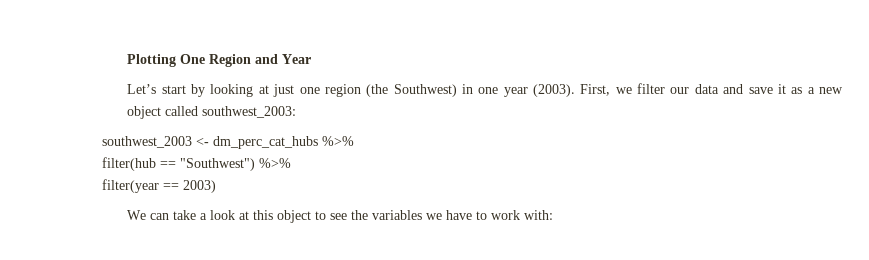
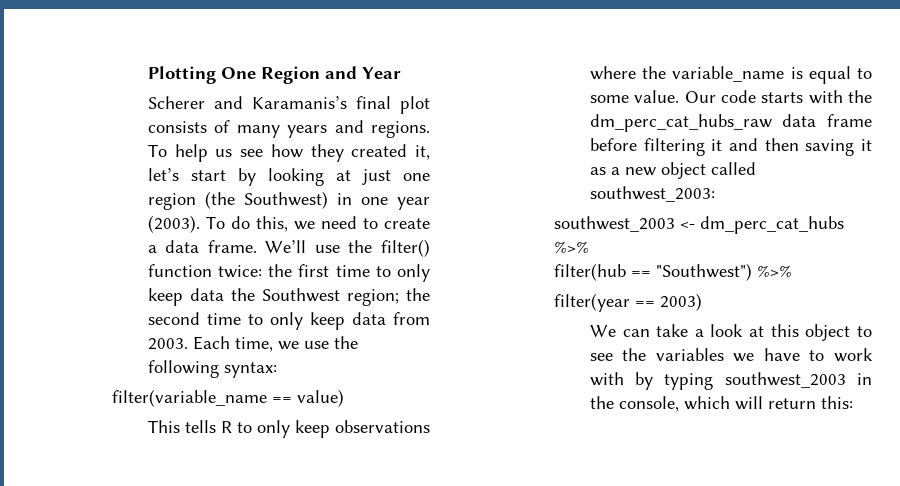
- Let’s start by looking at just one region (the Southwest) in one year (2003).
+ Scherer and Karamanis’s final plot consists of many years and regions. To help us see how they created it, let’s start by looking at just one region (the Southwest) in one year (2003).
- First, we filter our data and save it as a new object called southwest_2003:
+ To do this, we need to create a data frame. We’ll use the filter() function twice: the first time to only keep data the Southwest region; the second time to only keep data from 2003. Each time, we use the following syntax:
+ filter(variable_name == value)
+ This tells R to only keep observations where the variable_name is equal to some value. Our code starts with the dm_perc_cat_hubs_raw data frame before filtering it and then saving it as a new object called southwest_2003:
- We can take a look at this object to see the variables we have to work with:
+ We can take a look at this object to see the variables we have to work with by typing southwest_2003 in the console, which will return this:

